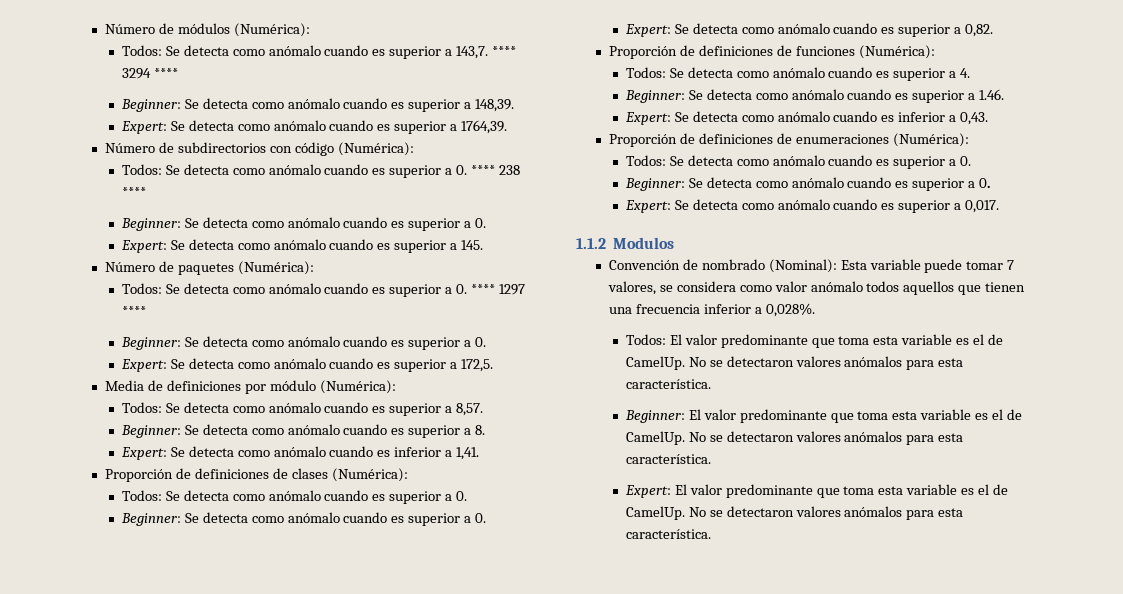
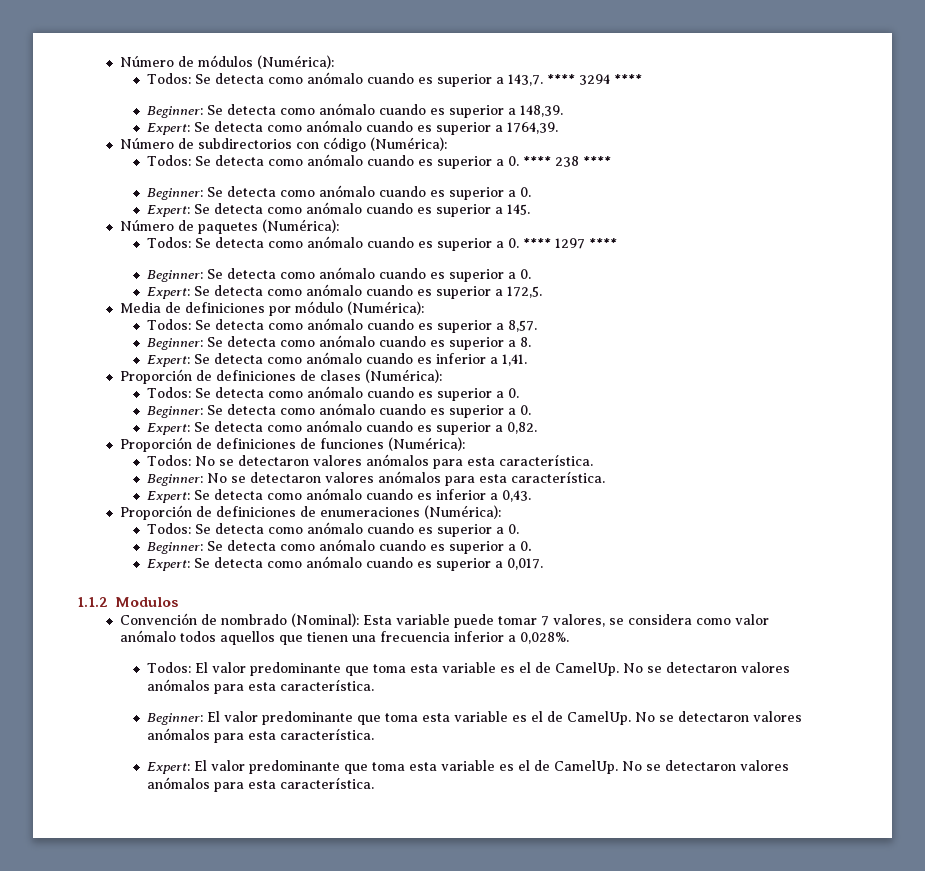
- Todos: Se detecta como anómalo cuando es superior a 4.
- Beginner: Se detecta como anómalo cuando es superior a 1.46.
+ Todos: No se detectaron valores anómalos para esta característica.
+ Beginner: No se detectaron valores anómalos para esta característica.

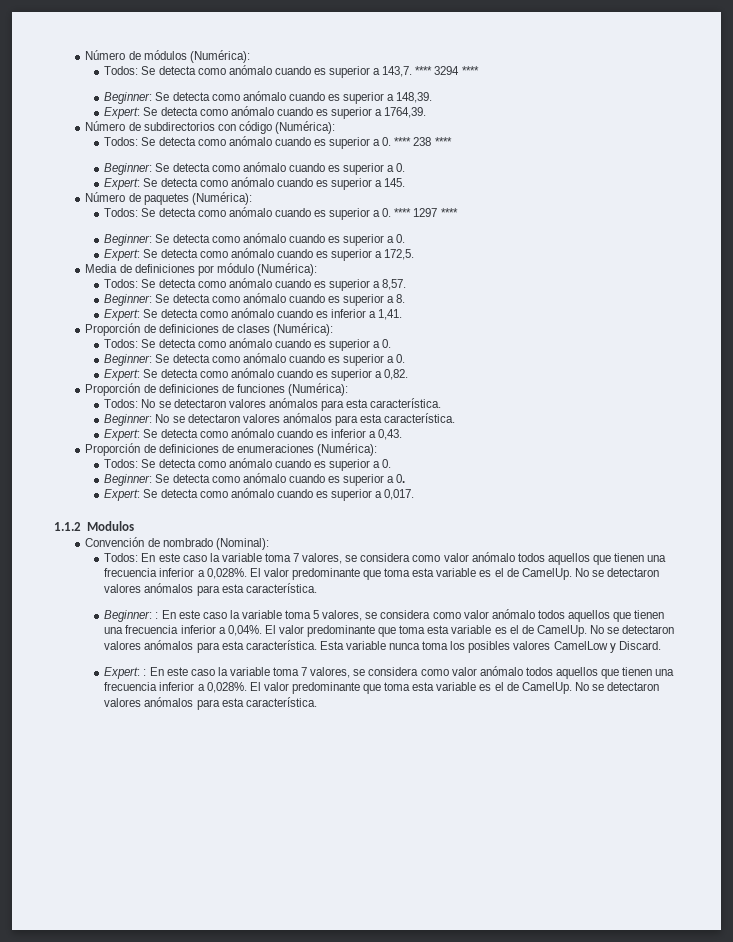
- Convención de nombrado (Nominal): Esta variable puede tomar 7 valores, se considera como valor anómalo todos aquellos que tienen una frecuencia inferior a 0,028%.
- Todos: El valor predominante que toma esta variable es el de CamelUp.
+ Convención de nombrado (Nominal):
+ Todos: En este caso la variable toma 7 valores, se considera como valor anómalo todos aquellos que tienen una frecuencia inferior a 0,028%. El valor predominante que toma esta variable es el de CamelUp.
- Beginner: El valor predominante que toma esta variable es el de CamelUp. No se detectaron valores anómalos para esta característica.
- Expert: El valor predominante que toma esta variable es el de CamelUp.
+ Beginner: : En este caso la variable toma 5 valores, se considera como valor anómalo todos aquellos que tienen una frecuencia inferior a 0,04%. El valor predominante que toma esta variable es el de CamelUp. No se detectaron valores anómalos para esta característica. Esta variable nunca toma los posibles valores CamelLow y Discard.
+ Expert: : En este caso la variable toma 7 valores, se considera como valor anómalo todos aquellos que tienen una frecuencia inferior a 0,028%. El valor predominante que toma esta variable es el de CamelUp.

